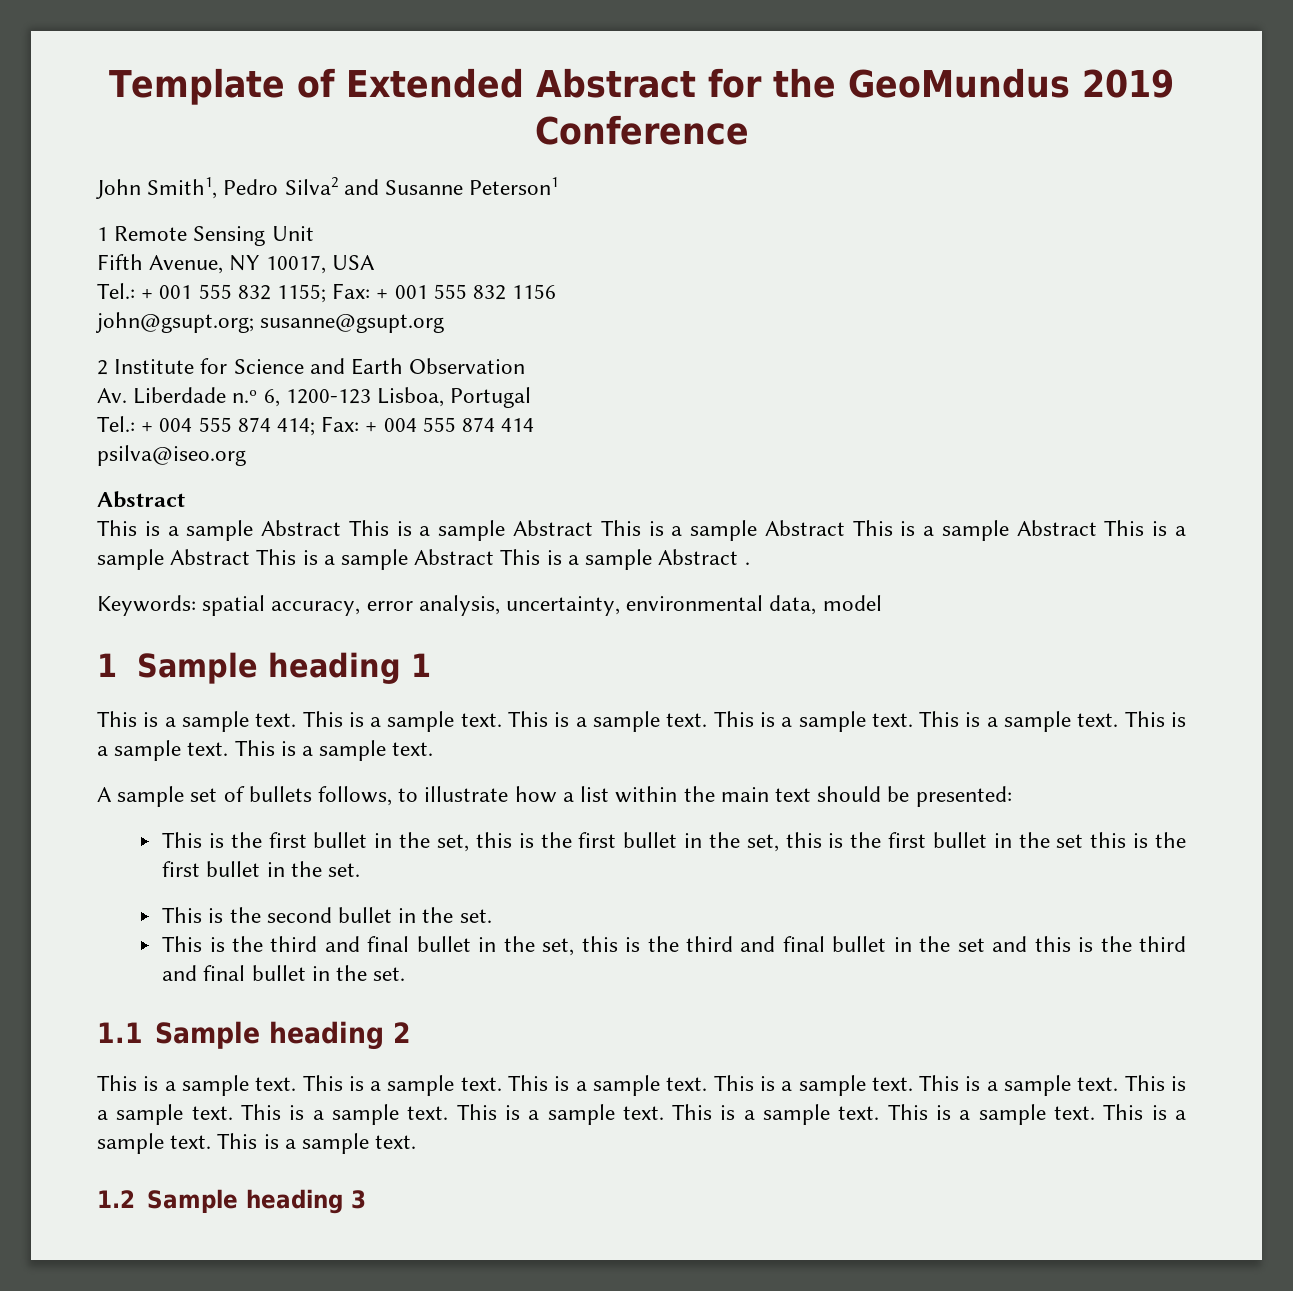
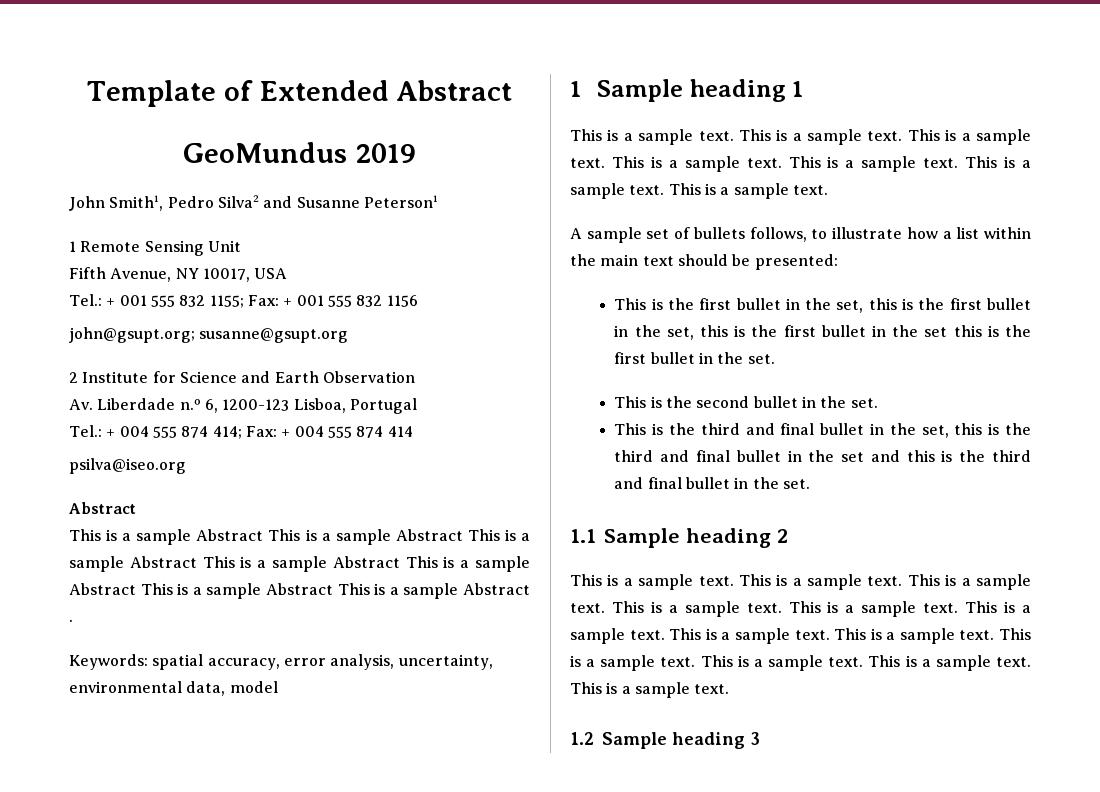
- Template of Extended Abstract for the GeoMundus 2019 Conference
+ Template of Extended Abstract
+ GeoMundus 2019

